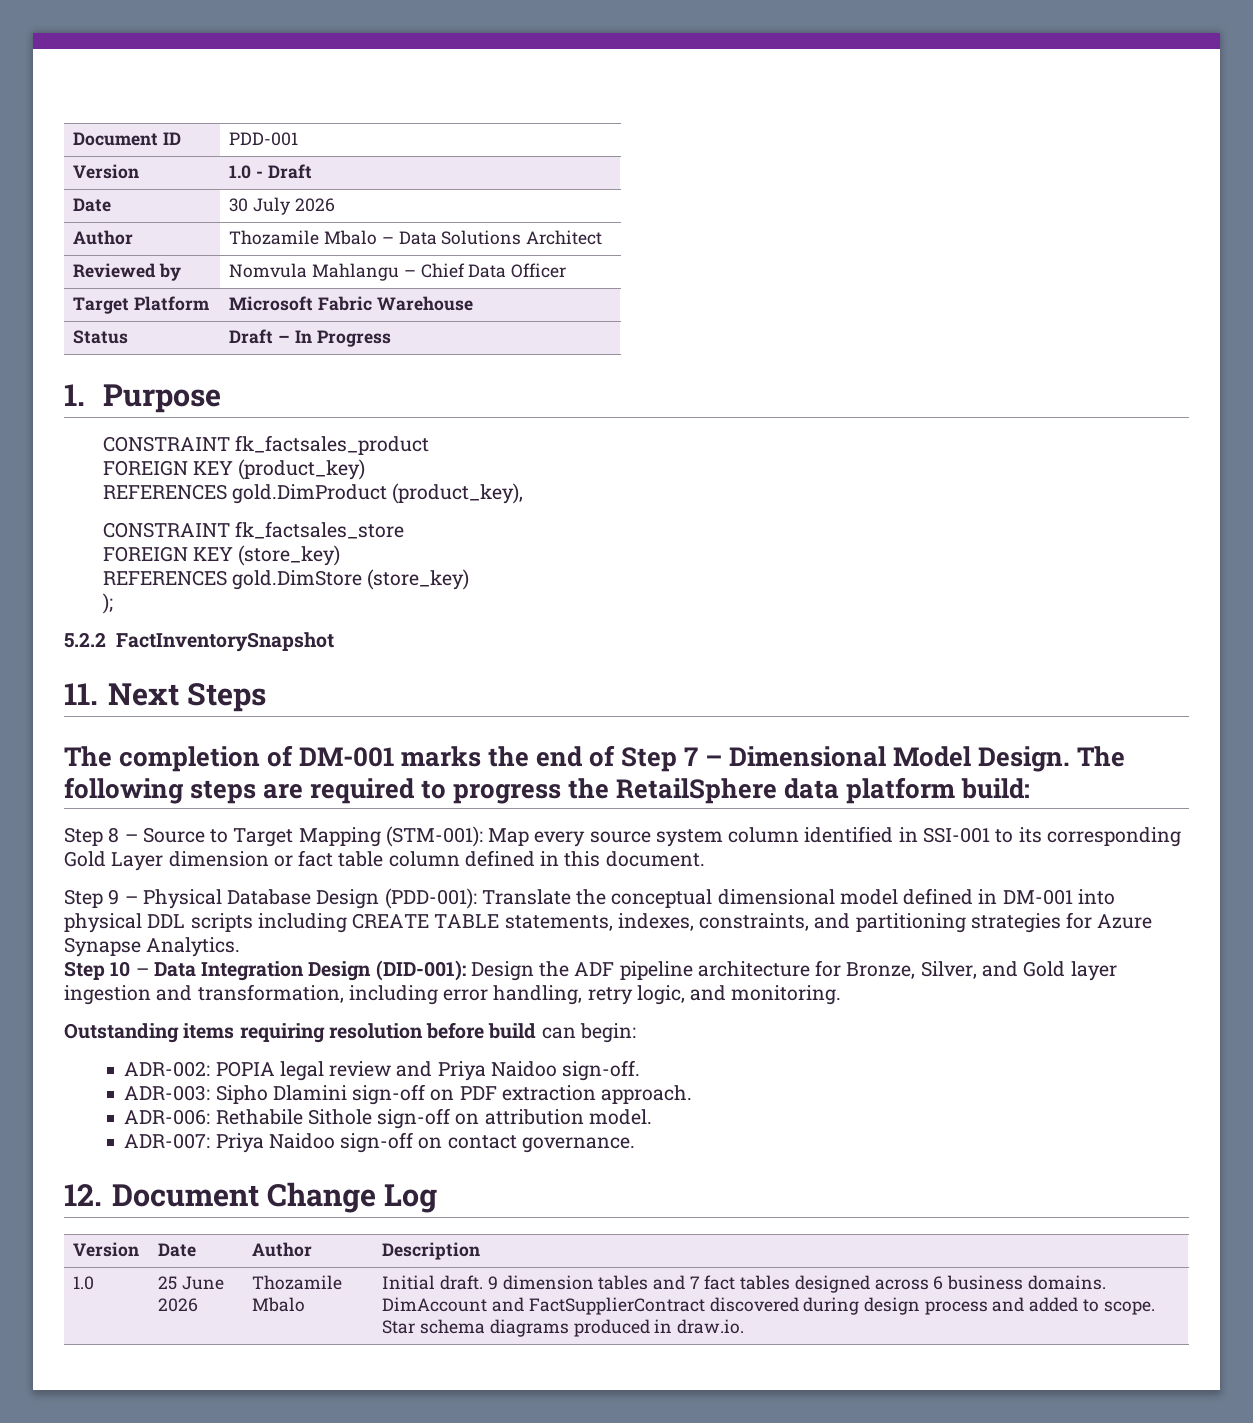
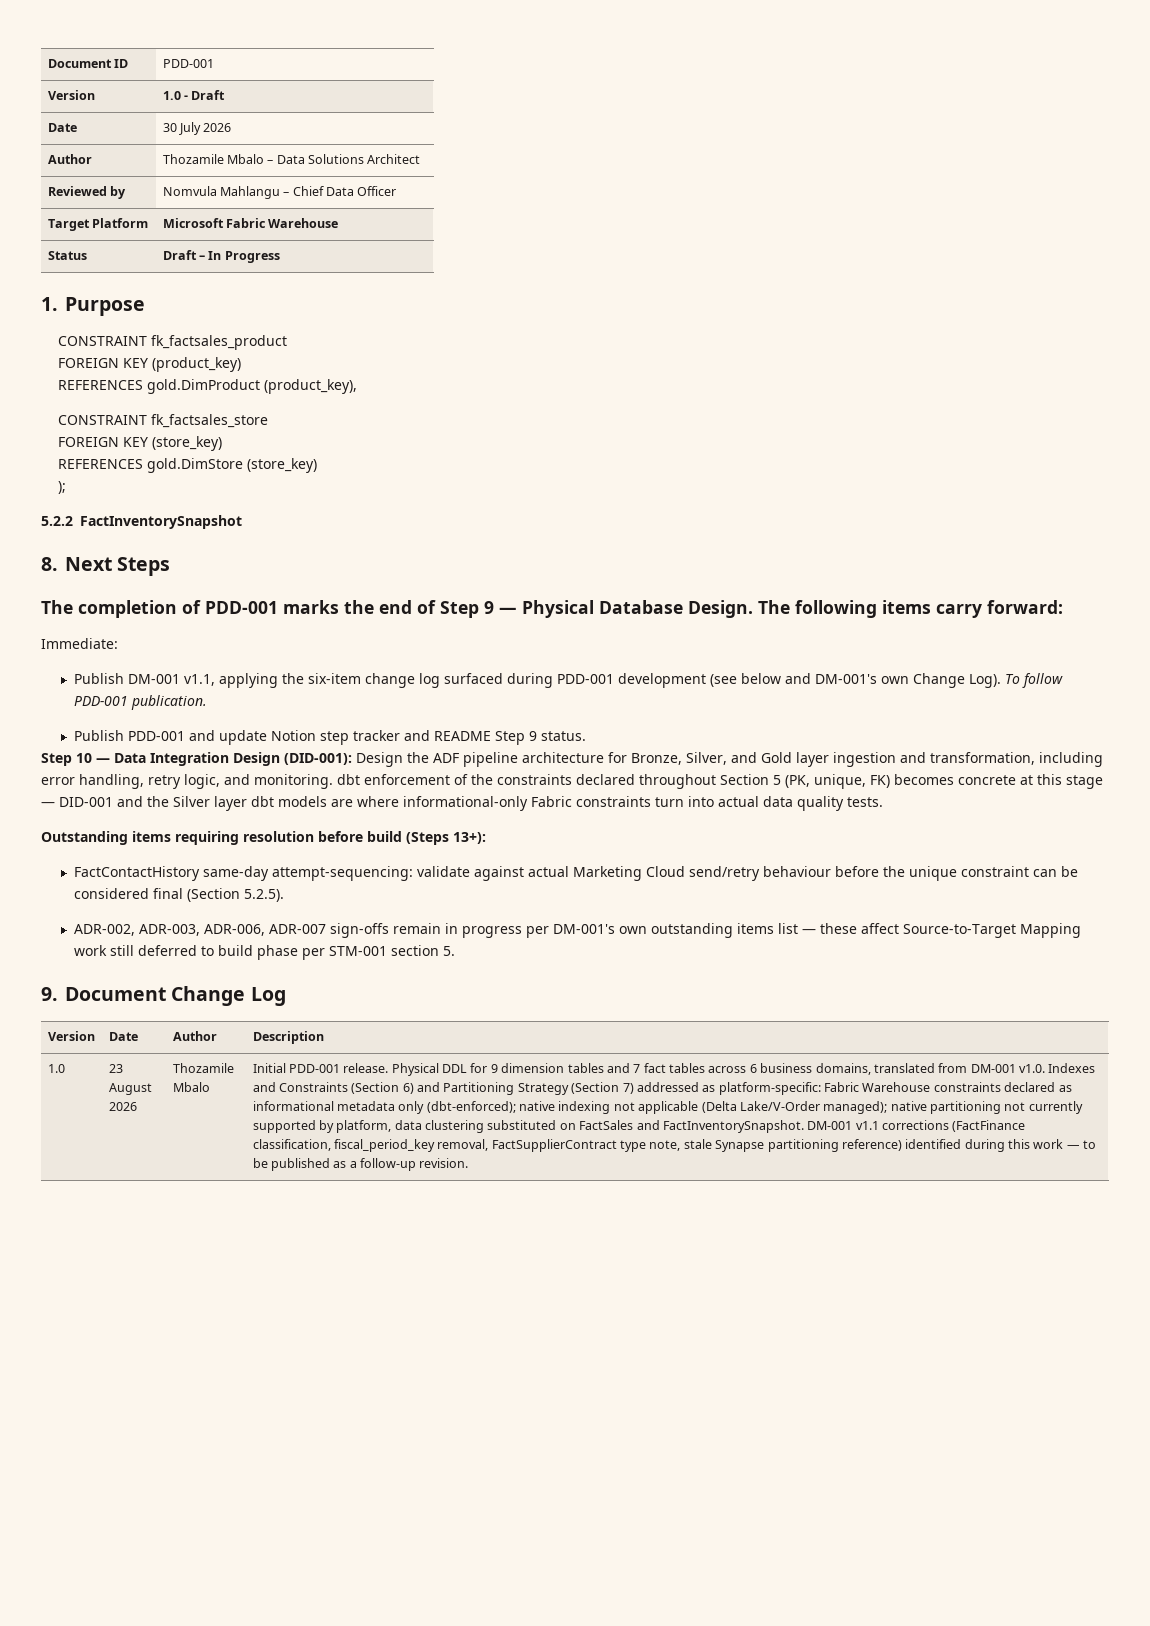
- 11. Next Steps
+ 8. Next Steps
- The completion of DM-001 marks the end of Step 7 – Dimensional Model Design. The following steps are required to progress the RetailSphere data platform build:
- Step 8 – Source to Target Mapping (STM-001): Map every source system column identified in SSI-001 to its corresponding Gold Layer dimension or fact table column defined in this document.
- Step 9 – Physical Database Design (PDD-001): Translate the conceptual dimensional model defined in DM-001 into physical DDL scripts including CREATE TABLE statements, indexes, constraints, and partitioning strategies for Azure Synapse Analytics.
+ The completion of PDD-001 marks the end of Step 9 — Physical Database Design. The following items carry forward:
+ Immediate:
+ Publish DM-001 v1.1, applying the six-item change log surfaced during PDD-001 development (see below and DM-001's own Change Log). To follow PDD-001 publication.
+ Publish PDD-001 and update Notion step tracker and README Step 9 status.
- Step 10 – Data Integration Design (DID-001): Design the ADF pipeline architecture for Bronze, Silver, and Gold layer ingestion and transformation, including error handling, retry logic, and monitoring.
+ Step 10 — Data Integration Design (DID-001): Design the ADF pipeline architecture for Bronze, Silver, and Gold layer ingestion and transformation, including error handling, retry logic, and monitoring. dbt enforcement of the constraints declared throughout Section 5 (PK, unique, FK) becomes concrete at this stage — DID-001 and the Silver layer dbt models are where informational-only Fabric constraints turn into actual data quality tests.
- Outstanding items requiring resolution before build can begin:
- ADR-002: POPIA legal review and Priya Naidoo sign-off.
- ADR-003: Sipho Dlamini sign-off on PDF extraction approach.
- ADR-006: Rethabile Sithole sign-off on attribution model.
- ADR-007: Priya Naidoo sign-off on contact governance.
- 12. Document Change Log
+ Outstanding items requiring resolution before build (Steps 13+):
+ FactContactHistory same-day attempt-sequencing: validate against actual Marketing Cloud send/retry behaviour before the unique constraint can be considered final (Section 5.2.5).
+ ADR-002, ADR-003, ADR-006, ADR-007 sign-offs remain in progress per DM-001's own outstanding items list — these affect Source-to-Target Mapping work still deferred to build phase per STM-001 section 5.
+ 9. Document Change Log
- 25 June 2026
+ 23 August 2026
- Initial draft. 9 dimension tables and 7 fact tables designed across 6 business domains. DimAccount and FactSupplierContract discovered during design process and added to scope. Star schema diagrams produced in draw.io.
+ Initial PDD-001 release. Physical DDL for 9 dimension tables and 7 fact tables across 6 business domains, translated from DM-001 v1.0. Indexes and Constraints (Section 6) and Partitioning Strategy (Section 7) addressed as platform-specific: Fabric Warehouse constraints declared as informational metadata only (dbt-enforced); native indexing not applicable (Delta Lake/V-Order managed); native partitioning not currently supported by platform, data clustering substituted on FactSales and FactInventorySnapshot. DM-001 v1.1 corrections (FactFinance classification, fiscal_period_key removal, FactSupplierContract type note, stale Synapse partitioning reference) identified during this work — to be published as a follow-up revision.

